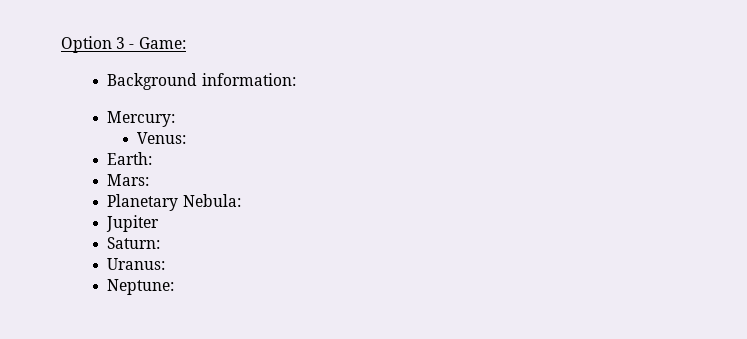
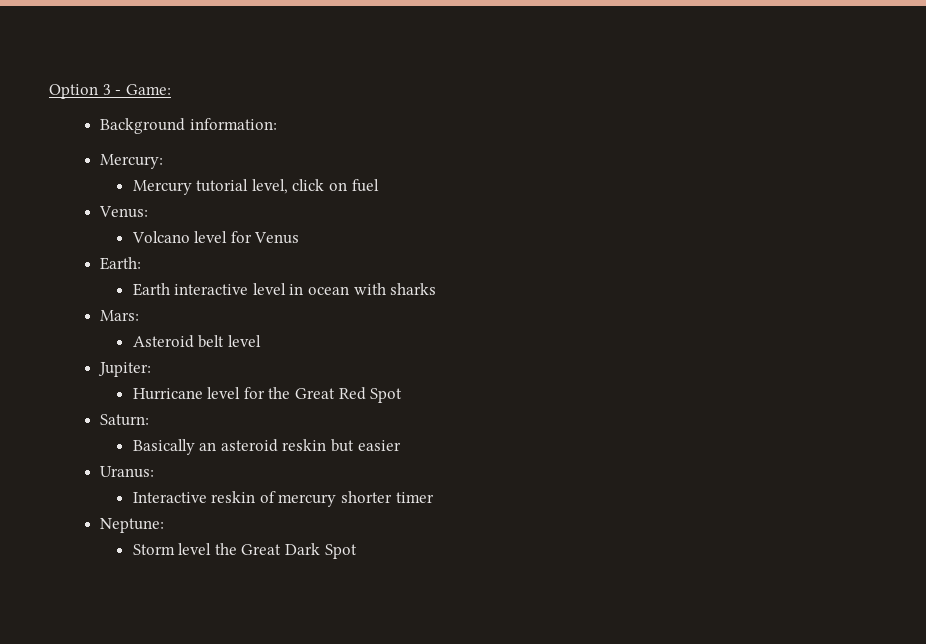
+ Mercury tutorial level, click on fuel
  Venus:
+ Volcano level for Venus
  Earth:
+ Earth interactive level in ocean with sharks
  Mars:
- Planetary Nebula:
- Jupiter
+ Asteroid belt level
+ Jupiter:
+ Hurricane level for the Great Red Spot
  Saturn:
+ Basically an asteroid reskin but easier
  Uranus:
+ Interactive reskin of mercury shorter timer
  Neptune:
+ Storm level the Great Dark Spot

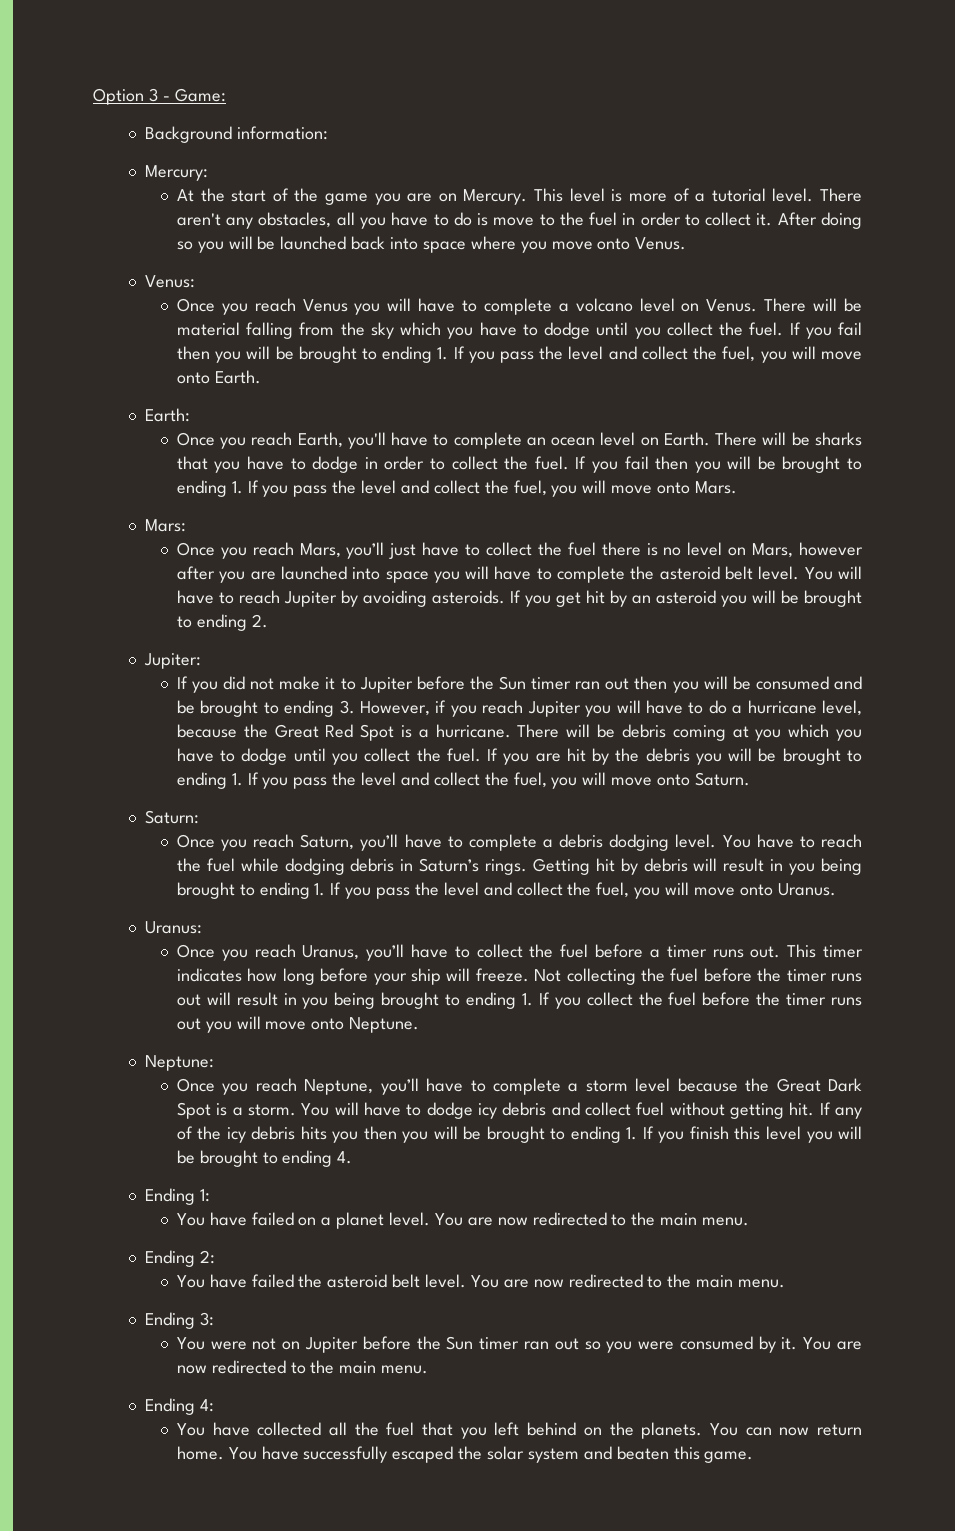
- Mercury tutorial level, click on fuel
+ At the start of the game you are on Mercury. This level is more of a tutorial level. There aren't any obstacles, all you have to do is move to the fuel in order to collect it. After doing so you will be launched back into space where you move onto Venus.
  Venus:
- Volcano level for Venus
+ Once you reach Venus you will have to complete a volcano level on Venus. There will be material falling from the sky which you have to dodge until you collect the fuel. If you fail then you will be brought to ending 1. If you pass the level and collect the fuel, you will move onto Earth.
  Earth:
- Earth interactive level in ocean with sharks
+ Once you reach Earth, you'll have to complete an ocean level on Earth. There will be sharks that you have to dodge in order to collect the fuel. If you fail then you will be brought to ending 1. If you pass the level and collect the fuel, you will move onto Mars.
  Mars:
- Asteroid belt level
+ Once you reach Mars, you’ll just have to collect the fuel there is no level on Mars, however after you are launched into space you will have to complete the asteroid belt level. You will have to reach Jupiter by avoiding asteroids. If you get hit by an asteroid you will be brought to ending 2.
  Jupiter:
- Hurricane level for the Great Red Spot
+ If you did not make it to Jupiter before the Sun timer ran out then you will be consumed and be brought to ending 3. However, if you reach Jupiter you will have to do a hurricane level, because the Great Red Spot is a hurricane. There will be debris coming at you which you have to dodge until you collect the fuel. If you are hit by the debris you will be brought to ending 1. If you pass the level and collect the fuel, you will move onto Saturn.
  Saturn:
- Basically an asteroid reskin but easier
+ Once you reach Saturn, you’ll have to complete a debris dodging level. You have to reach the fuel while dodging debris in Saturn’s rings. Getting hit by debris will result in you being brought to ending 1. If you pass the level and collect the fuel, you will move onto Uranus.
  Uranus:
- Interactive reskin of mercury shorter timer
+ Once you reach Uranus, you’ll have to collect the fuel before a timer runs out. This timer indicates how long before your ship will freeze. Not collecting the fuel before the timer runs out will result in you being brought to ending 1. If you collect the fuel before the timer runs out you will move onto Neptune.
  Neptune:
- Storm level the Great Dark Spot
+ Once you reach Neptune, you’ll have to complete a storm level because the Great Dark Spot is a storm. You will have to dodge icy debris and collect fuel without getting hit. If any of the icy debris hits you then you will be brought to ending 1. If you finish this level you will be brought to ending 4.
+ Ending 1:
+ You have failed on a planet level. You are now redirected to the main menu.
+ Ending 2:
+ You have failed the asteroid belt level. You are now redirected to the main menu.
+ Ending 3:
+ You were not on Jupiter before the Sun timer ran out so you were consumed by it. You are now redirected to the main menu.
+ Ending 4:
+ You have collected all the fuel that you left behind on the planets. You can now return home. You have successfully escaped the solar system and beaten this game.

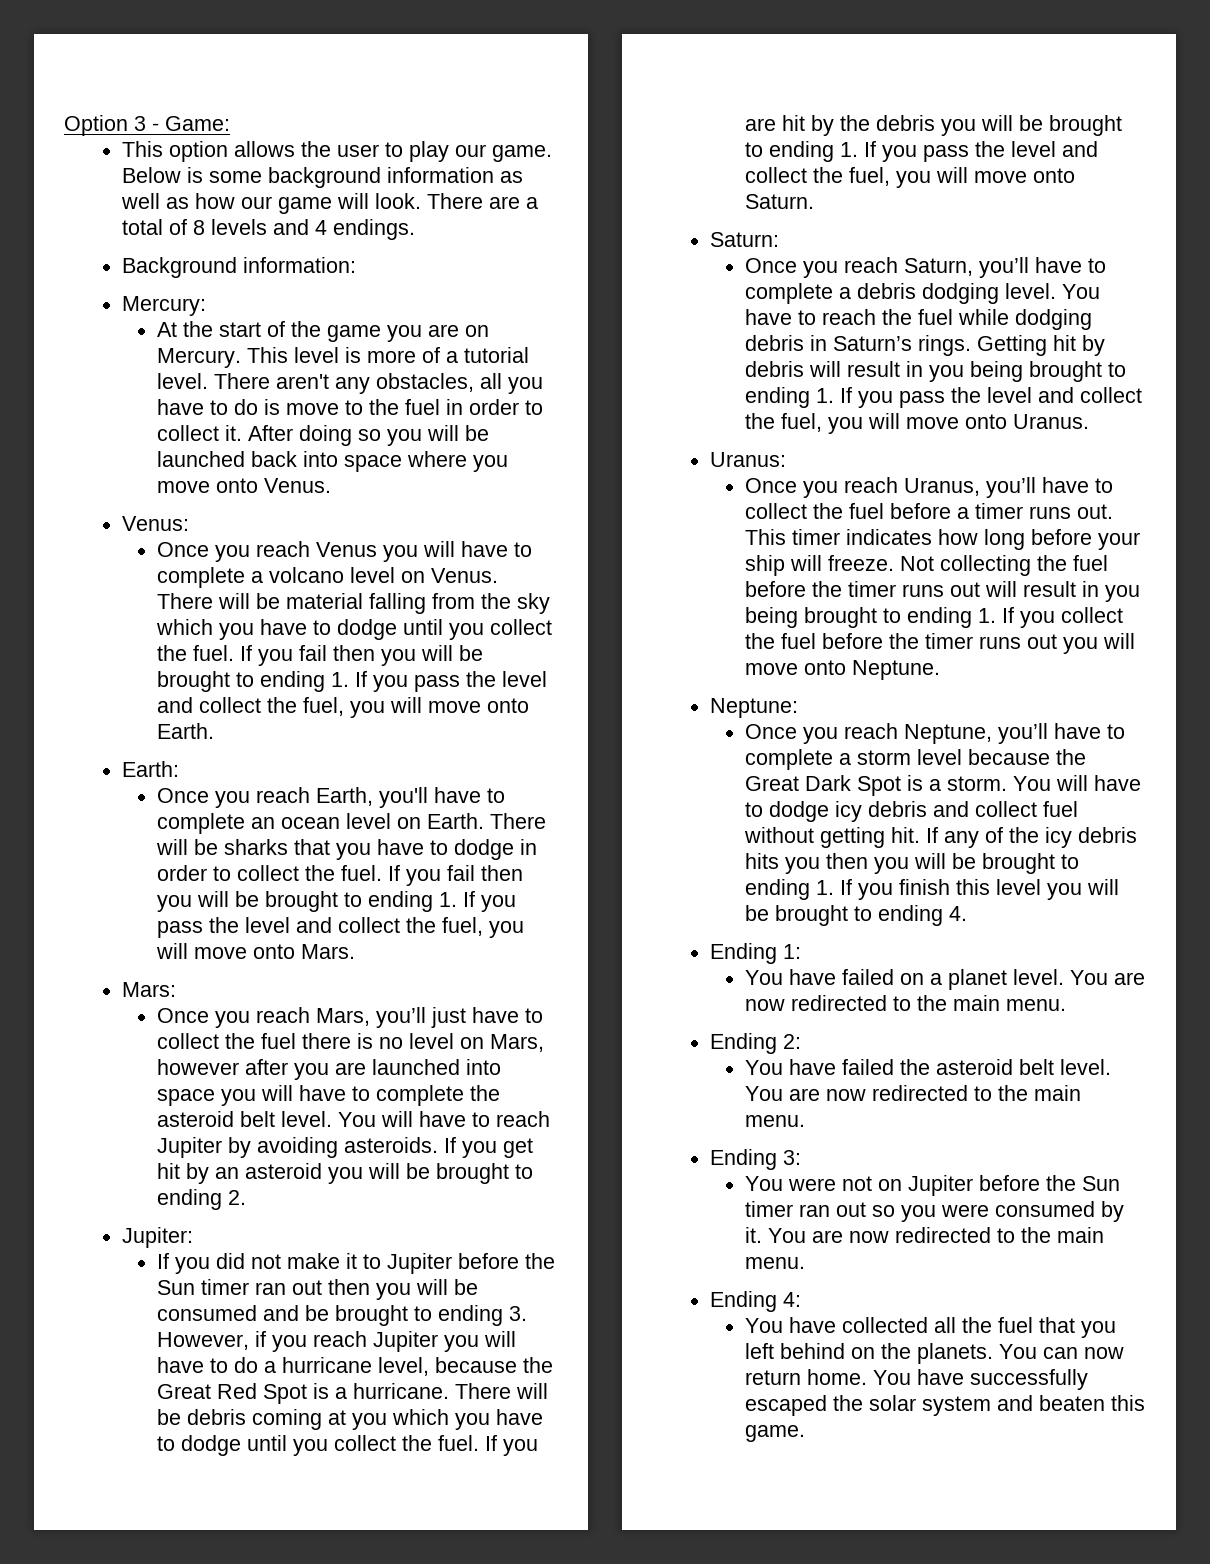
+ This option allows the user to play our game. Below is some background information as well as how our game will look. There are a total of 8 levels and 4 endings.

